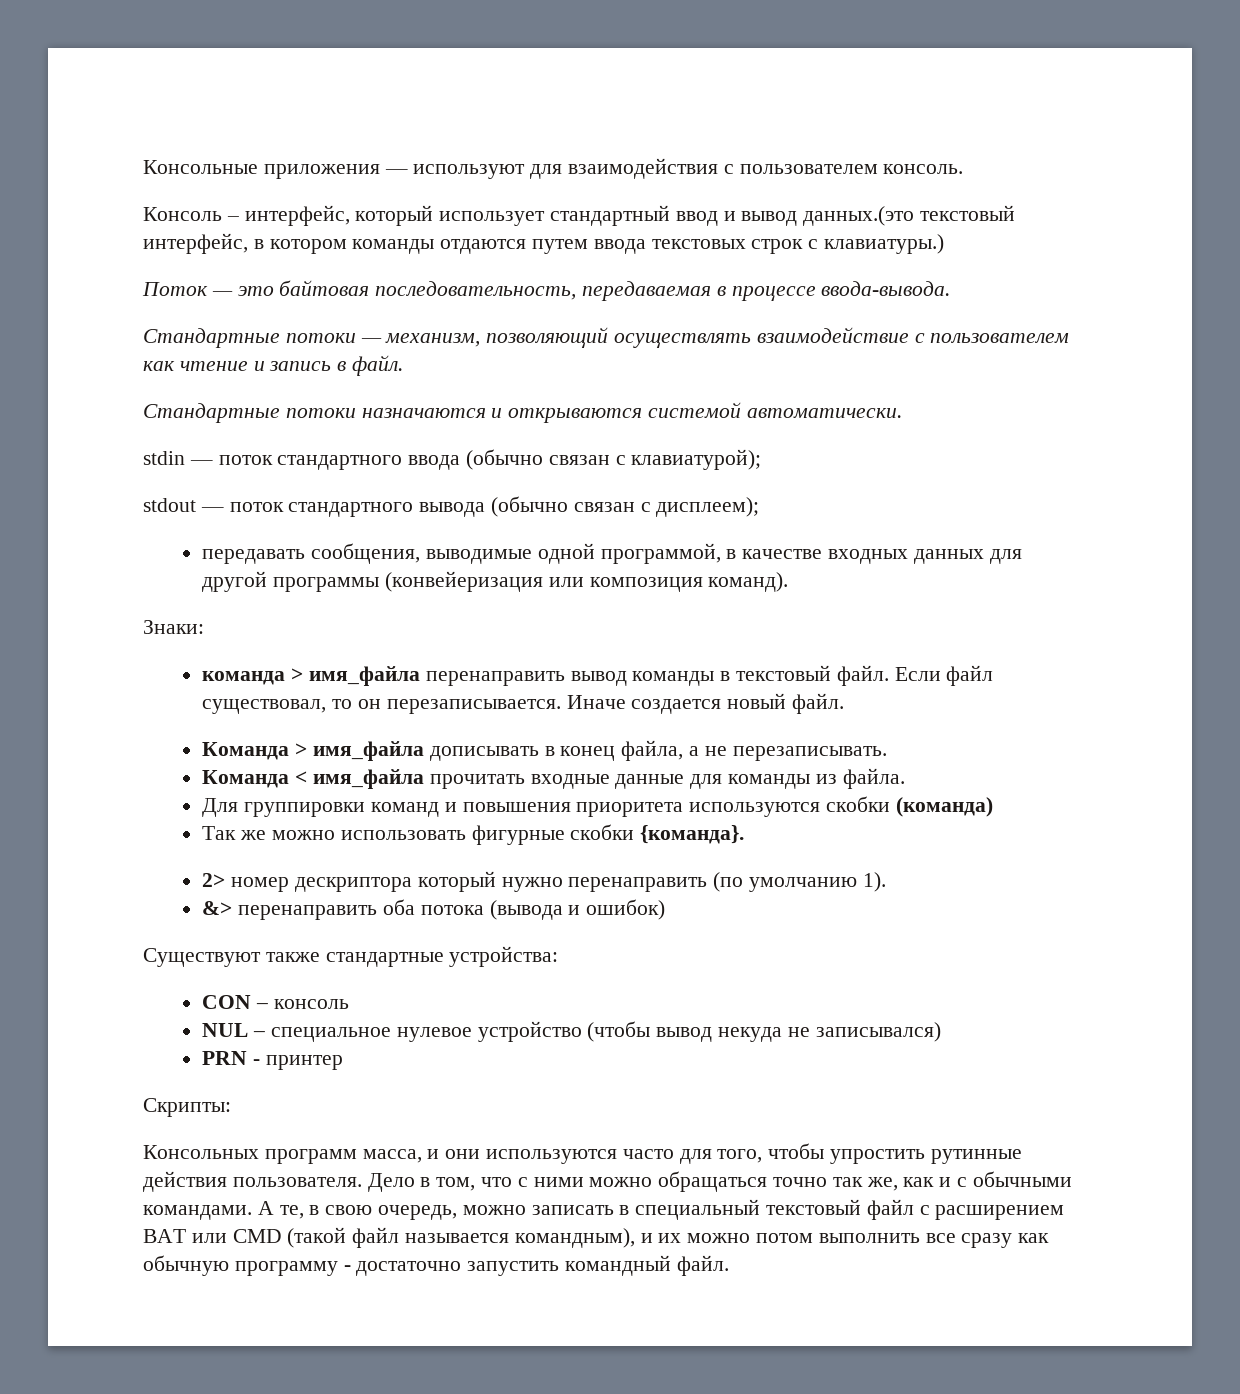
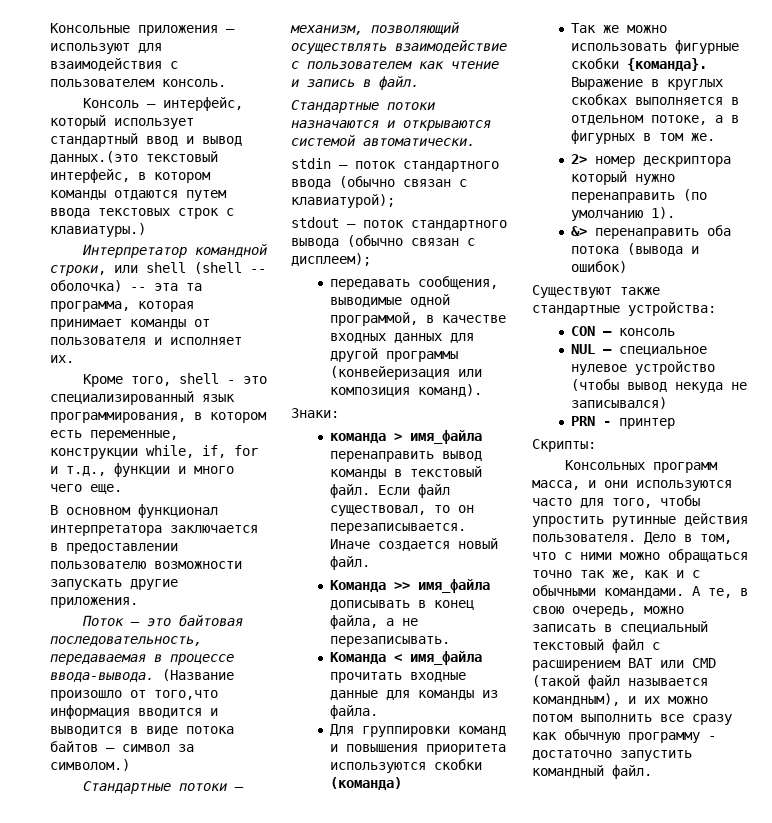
+ Интерпретатор командной строки, или shell (shell -- оболочка) -- эта та программа, которая принимает команды от пользователя и исполняет их.
+ Кроме того, shell - это специализированный язык программирования, в котором есть переменные, конструкции while, if, for и т.д., функции и много чего еще.
+ В основном функционал интерпретатора заключается в предоставлении пользователю возможности запускать другие приложения.
+ (Название произошло от того,что информация вводится и выводится в виде потока байтов – символ за символом.)
- Команда > имя_файла дописывать в конец файла, а не перезаписывать.
+ Команда >> имя_файла дописывать в конец файла, а не перезаписывать.
+ Выражение в круглых скобках выполняется в отдельном потоке, а в фигурных в том же.

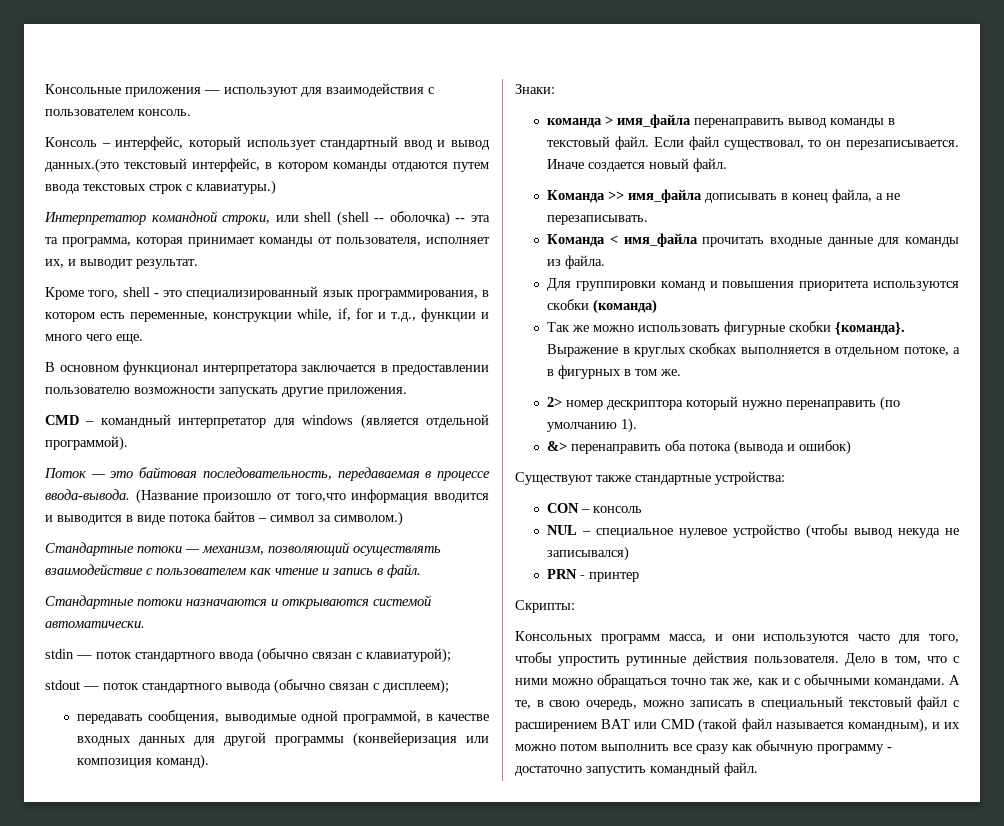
- Интерпретатор командной строки, или shell (shell -- оболочка) -- эта та программа, которая принимает команды от пользователя и исполняет их.
+ Интерпретатор командной строки, или shell (shell -- оболочка) -- эта та программа, которая принимает команды от пользователя, исполняет их, и выводит результат.
+ CMD – командный интерпретатор для windows (является отдельной программой).

